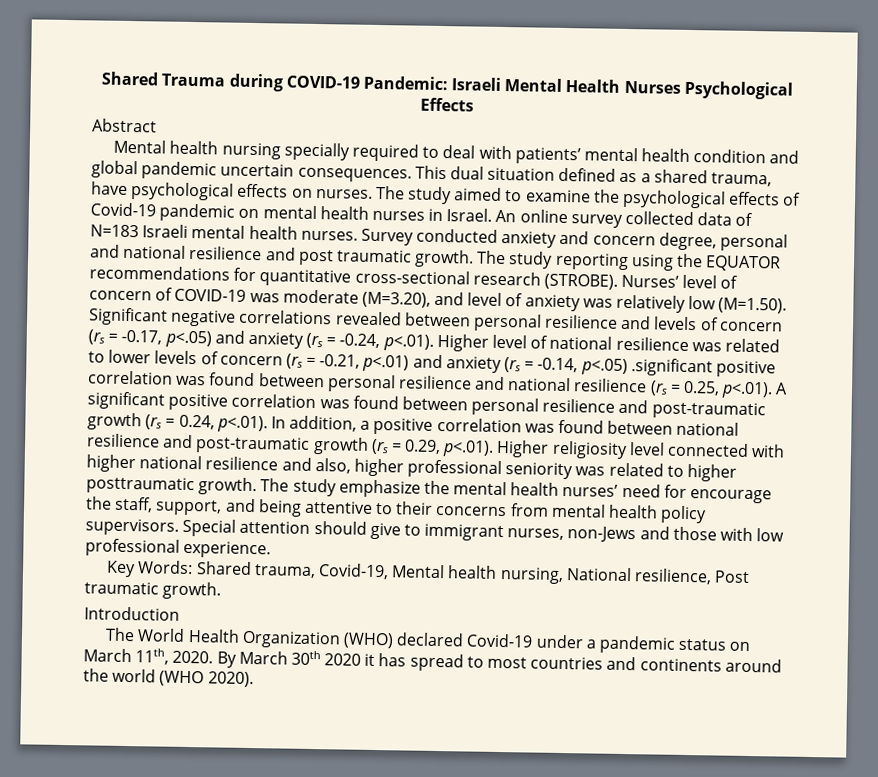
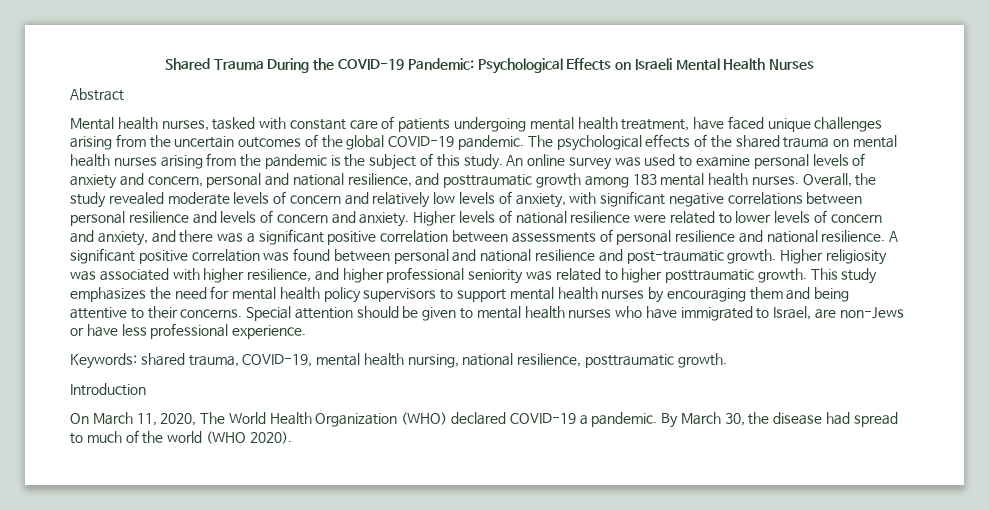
- Shared Trauma during COVID-19 Pandemic: Israeli Mental Health Nurses Psychological Effects
+ Shared Trauma During the COVID-19 Pandemic: Psychological Effects on Israeli Mental Health Nurses
- Mental health nursing specially required to deal with patients’ mental health condition and global pandemic uncertain consequences. This dual situation defined as a shared trauma, have psychological effects on nurses. The study aimed to examine the psychological effects of Covid-19 pandemic on mental health nurses in Israel. An online survey collected data of N=183 Israeli mental health nurses. Survey conducted anxiety and concern degree, personal and national resilience and post traumatic growth. The study reporting using the EQUATOR recommendations for quantitative cross-sectional research (STROBE). Nurses’ level of concern of COVID-19 was moderate (M=3.20), and level of anxiety was relatively low (M=1.50). Significant negative correlations revealed between personal resilience and levels of concern (rs = -0.17, p<.05) and anxiety (rs = -0.24, p<.01). Higher level of national resilience was related to lower levels of concern (rs = -0.21, p<.01) and anxiety (rs = -0.14, p<.05) .significant positive correlation was found between personal resilience and national resilience (rs = 0.25, p<.01). A significant positive correlation was found between personal resilience and post-traumatic growth (rs = 0.24, p<.01). In addition, a positive correlation was found between national resilience and post-traumatic growth (rs = 0.29, p<.01). Higher religiosity level connected with higher national resilience and also, higher professional seniority was related to higher posttraumatic growth.
+ Mental health nurses, tasked with constant care of patients undergoing mental health treatment, have faced unique challenges arising from the uncertain outcomes of the global COVID-19 pandemic. The psychological effects of the shared trauma on mental health nurses arising from the pandemic is the subject of this study. An online survey was used to examine personal levels of anxiety and concern, personal and national resilience, and posttraumatic growth among 183 mental health nurses. Overall, the study revealed moderate levels of concern and relatively low levels of anxiety, with significant negative correlations between personal resilience and levels of concern and anxiety. Higher levels of national resilience were related to lower levels of concern and anxiety, and there was a significant positive correlation between assessments of personal resilience and national resilience. A significant positive correlation was found between personal and national resilience and post-traumatic growth. Higher religiosity was associated with higher resilience, and higher professional seniority was related to higher posttraumatic growth.
- The study emphasize the mental health nurses’ need for encourage the staff, support, and being attentive to their concerns from mental health policy supervisors. Special attention should give to immigrant nurses, non-Jews and those with low professional experience.
- Key Words: Shared trauma, Covid-19, Mental health nursing, National resilience, Post traumatic growth.
+ This study emphasizes the need for mental health policy supervisors to support mental health nurses by encouraging them and being attentive to their concerns. Special attention should be given to mental health nurses who have immigrated to Israel, are non-Jews or have less professional experience.
+ Keywords: shared trauma, COVID-19, mental health nursing, national resilience, posttraumatic growth.
  Introduction
- The World Health Organization (WHO) declared Covid-19 under a pandemic status on March 11th, 2020. By March 30th 2020 it has spread to most countries and continents around the world (WHO 2020).
+ On March 11, 2020, The World Health Organization (WHO) declared COVID-19 a pandemic. By March 30, the disease had spread to much of the world (WHO 2020).

